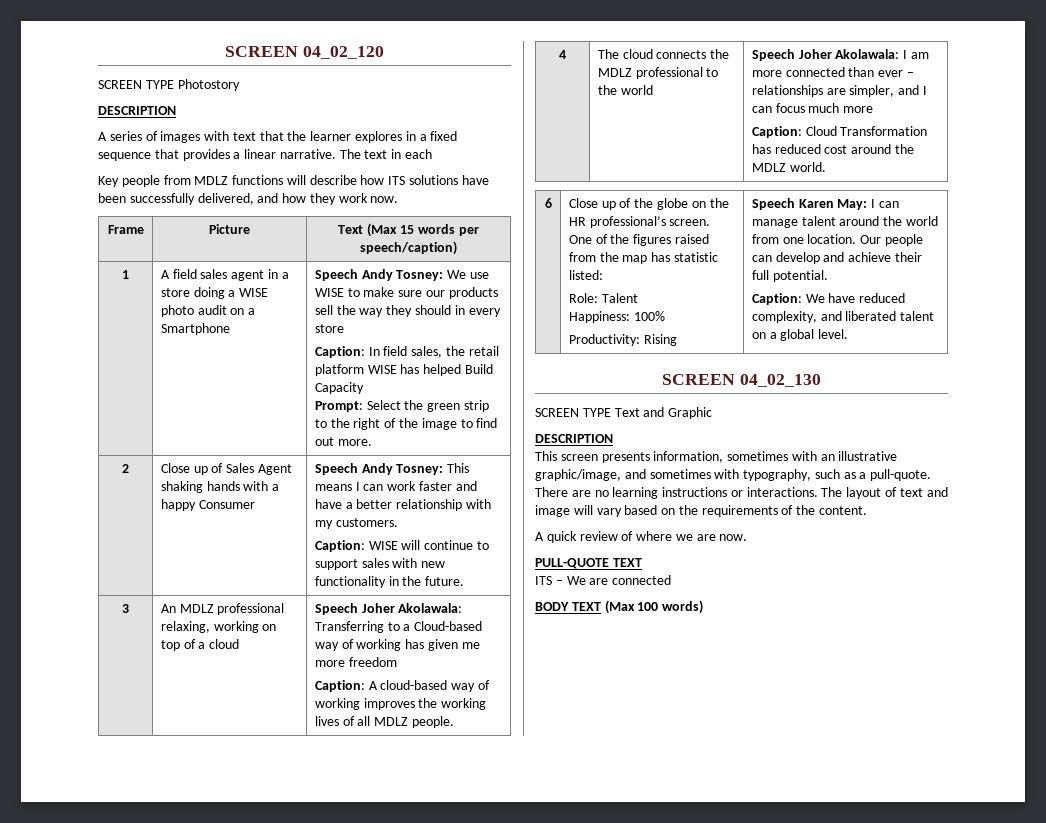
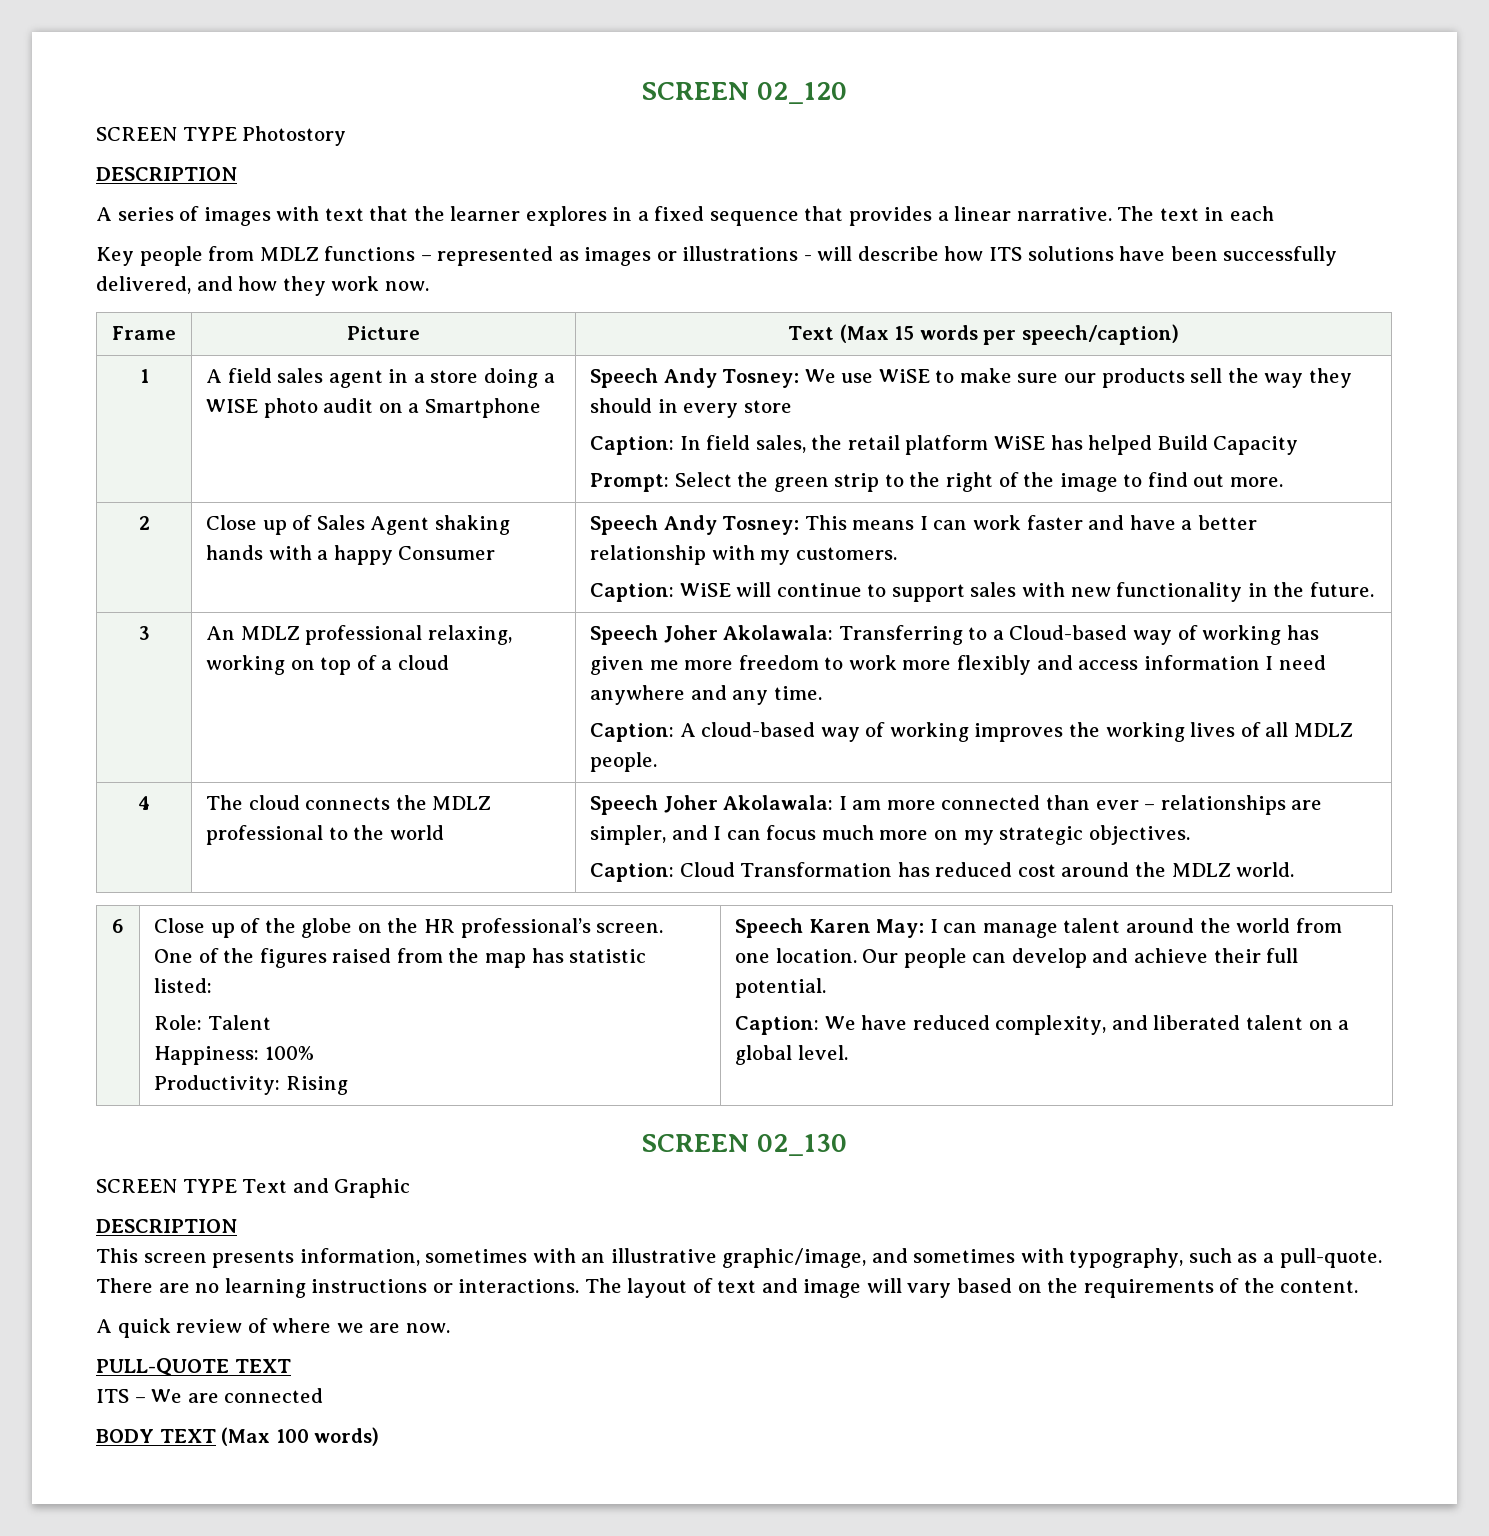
- SCREEN 04_02_120
+ SCREEN 02_120
- Key people from MDLZ functions will describe how ITS solutions have been successfully delivered, and how they work now.
+ Key people from MDLZ functions – represented as images or illustrations - will describe how ITS solutions have been successfully delivered, and how they work now.
- Speech Andy Tosney: We use WISE to make sure our products sell the way they should in every store
+ Speech Andy Tosney: We use WiSE to make sure our products sell the way they should in every store
- Caption: In field sales, the retail platform WISE has helped Build Capacity
+ Caption: In field sales, the retail platform WiSE has helped Build Capacity
- Caption: WISE will continue to support sales with new functionality in the future.
+ Caption: WiSE will continue to support sales with new functionality in the future.
- Speech Joher Akolawala: Transferring to a Cloud-based way of working has given me more freedom
+ Speech Joher Akolawala: Transferring to a Cloud-based way of working has given me more freedom to work more flexibly and access information I need anywhere and any time.
- Speech Joher Akolawala: I am more connected than ever – relationships are simpler, and I can focus much more
+ Speech Joher Akolawala: I am more connected than ever – relationships are simpler, and I can focus much more on my strategic objectives.
- SCREEN 04_02_130
+ SCREEN 02_130

